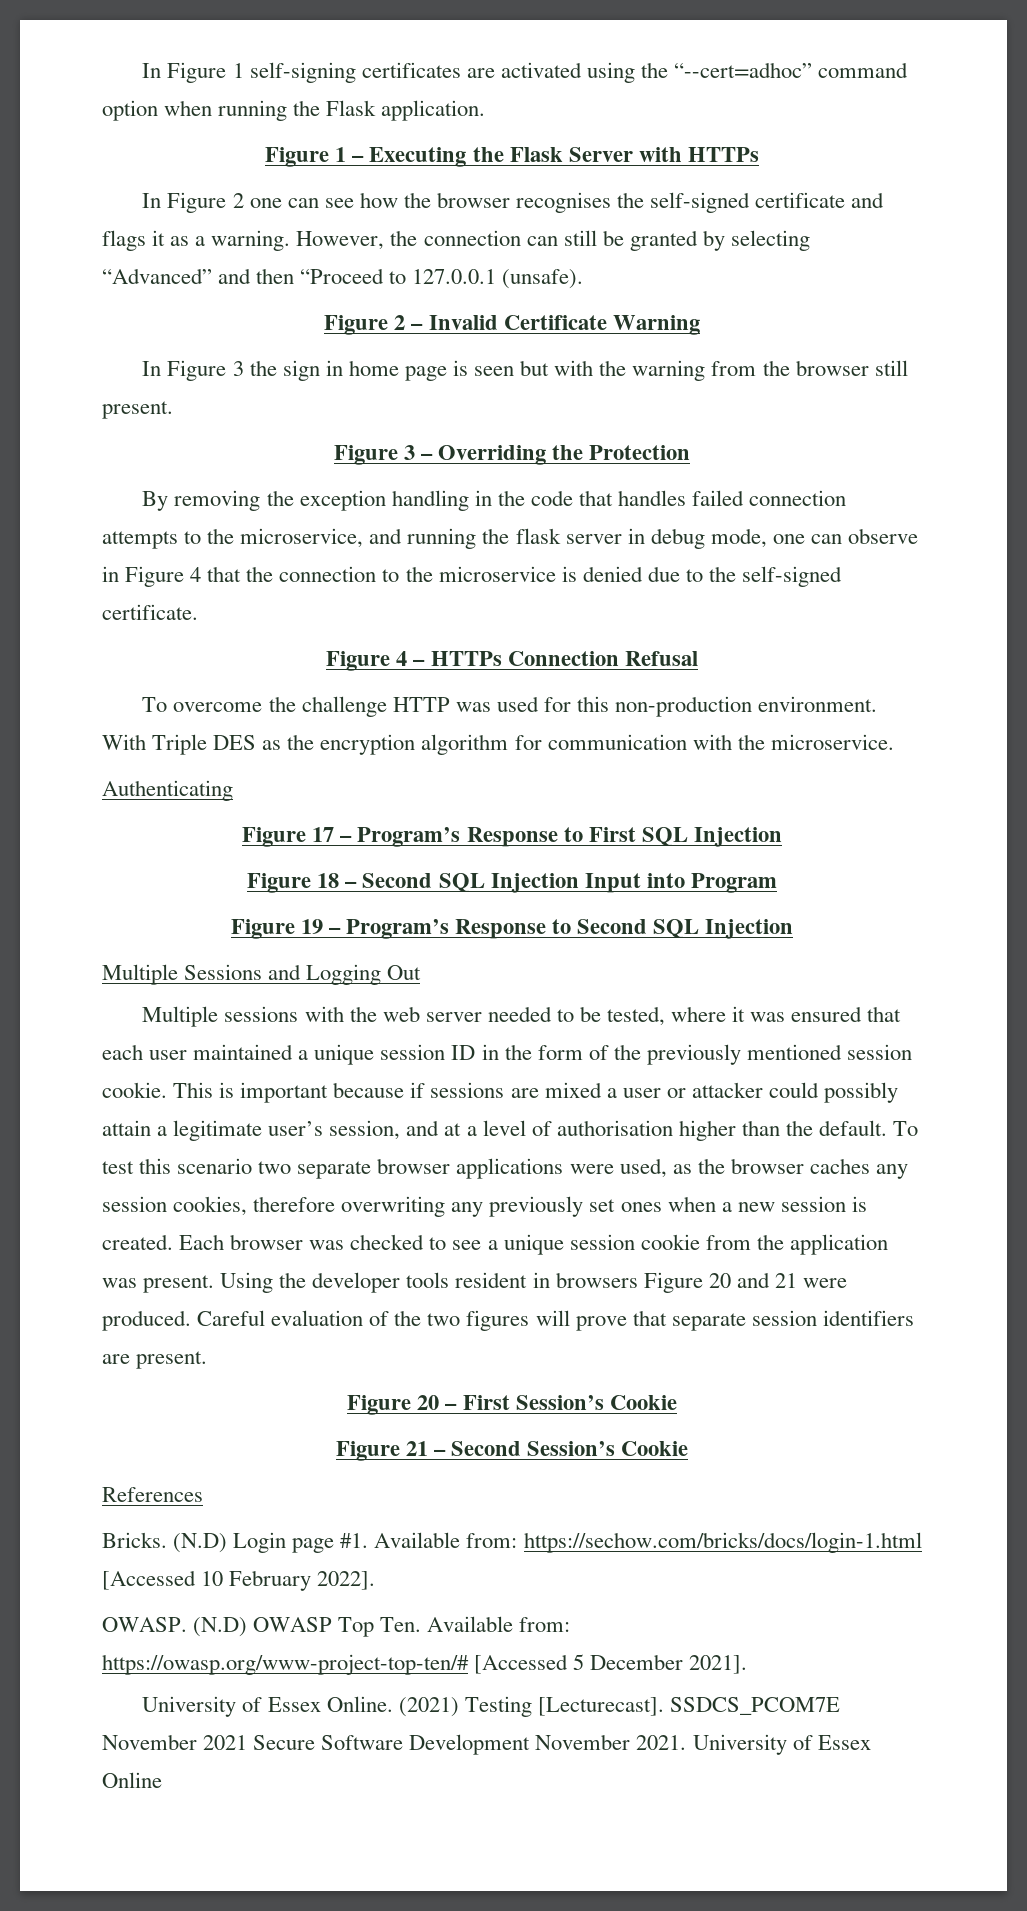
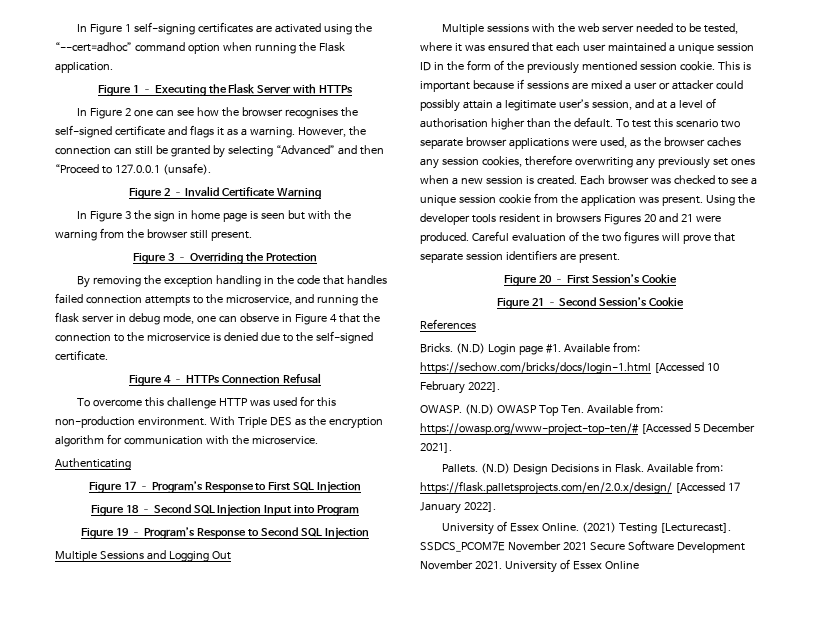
- To overcome the challenge HTTP was used for this non-production environment.
+ To overcome this challenge HTTP was used for this non-production environment.
- Using the developer tools resident in browsers Figure 20 and 21 were produced.
+ Using the developer tools resident in browsers Figures 20 and 21 were produced.
+ Pallets. (N.D) Design Decisions in Flask. Available from: https://flask.palletsprojects.com/en/2.0.x/design/ [Accessed 17 January 2022].

